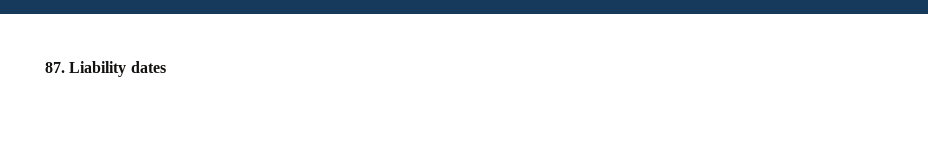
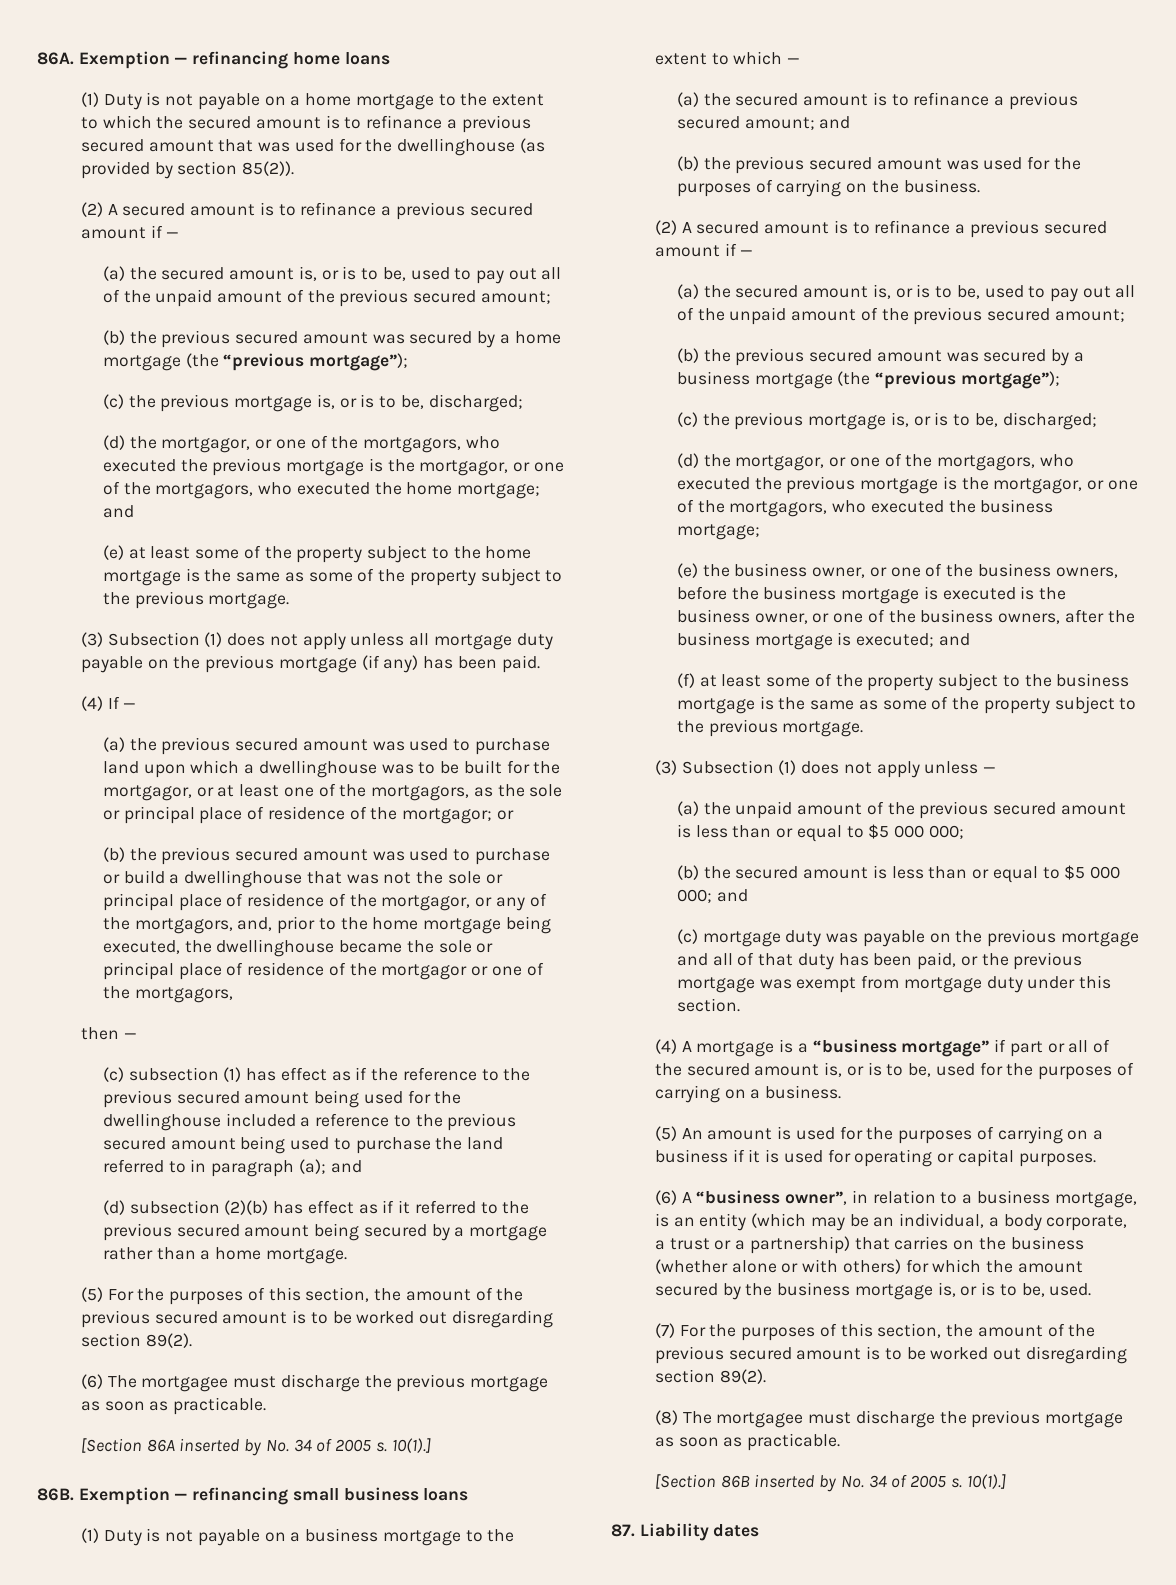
+ 86A. Exemption — refinancing home loans
+ (1) Duty is not payable on a home mortgage to the extent to which the secured amount is to refinance a previous secured amount that was used for the dwellinghouse (as provided by section 85(2)).
+ (2) A secured amount is to refinance a previous secured amount if —
+ (a) the secured amount is, or is to be, used to pay out all of the unpaid amount of the previous secured amount;
+ (b) the previous secured amount was secured by a home mortgage (the “previous mortgage”);
+ (c) the previous mortgage is, or is to be, discharged;
+ (d) the mortgagor, or one of the mortgagors, who executed the previous mortgage is the mortgagor, or one of the mortgagors, who executed the home mortgage; and
+ (e) at least some of the property subject to the home mortgage is the same as some of the property subject to the previous mortgage.
+ (3) Subsection (1) does not apply unless all mortgage duty payable on the previous mortgage (if any) has been paid.
+ (4) If —
+ (a) the previous secured amount was used to purchase land upon which a dwellinghouse was to be built for the mortgagor, or at least one of the mortgagors, as the sole or principal place of residence of the mortgagor; or
+ (b) the previous secured amount was used to purchase or build a dwellinghouse that was not the sole or principal place of residence of the mortgagor, or any of the mortgagors, and, prior to the home mortgage being executed, the dwellinghouse became the sole or principal place of residence of the mortgagor or one of the mortgagors,
+ then —
+ (c) subsection (1) has effect as if the reference to the previous secured amount being used for the dwellinghouse included a reference to the previous secured amount being used to purchase the land referred to in paragraph (a); and
+ (d) subsection (2)(b) has effect as if it referred to the previous secured amount being secured by a mortgage rather than a home mortgage.
+ (5) For the purposes of this section, the amount of the previous secured amount is to be worked out disregarding section 89(2).
+ (6) The mortgagee must discharge the previous mortgage as soon as practicable.
+ [Section 86A inserted by No. 34 of 2005 s. 10(1).]
+ 86B. Exemption — refinancing small business loans
+ (1) Duty is not payable on a business mortgage to the extent to which —
+ (a) the secured amount is to refinance a previous secured amount; and
+ (b) the previous secured amount was used for the purposes of carrying on the business.
+ (2) A secured amount is to refinance a previous secured amount if —
+ (a) the secured amount is, or is to be, used to pay out all of the unpaid amount of the previous secured amount;
+ (b) the previous secured amount was secured by a business mortgage (the “previous mortgage”);
+ (c) the previous mortgage is, or is to be, discharged;
+ (d) the mortgagor, or one of the mortgagors, who executed the previous mortgage is the mortgagor, or one of the mortgagors, who executed the business mortgage;
+ (e) the business owner, or one of the business owners, before the business mortgage is executed is the business owner, or one of the business owners, after the business mortgage is executed; and
+ (f) at least some of the property subject to the business mortgage is the same as some of the property subject to the previous mortgage.
+ (3) Subsection (1) does not apply unless —
+ (a) the unpaid amount of the previous secured amount is less than or equal to $5 000 000;
+ (b) the secured amount is less than or equal to $5 000 000; and
+ (c) mortgage duty was payable on the previous mortgage and all of that duty has been paid, or the previous mortgage was exempt from mortgage duty under this section.
+ (4) A mortgage is a “business mortgage” if part or all of the secured amount is, or is to be, used for the purposes of carrying on a business.
+ (5) An amount is used for the purposes of carrying on a business if it is used for operating or capital purposes.
+ (6) A “business owner”, in relation to a business mortgage, is an entity (which may be an individual, a body corporate, a trust or a partnership) that carries on the business (whether alone or with others) for which the amount secured by the business mortgage is, or is to be, used.
+ (7) For the purposes of this section, the amount of the previous secured amount is to be worked out disregarding section 89(2).
+ (8) The mortgagee must discharge the previous mortgage as soon as practicable.
+ [Section 86B inserted by No. 34 of 2005 s. 10(1).]

